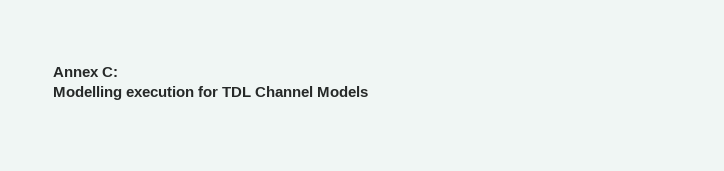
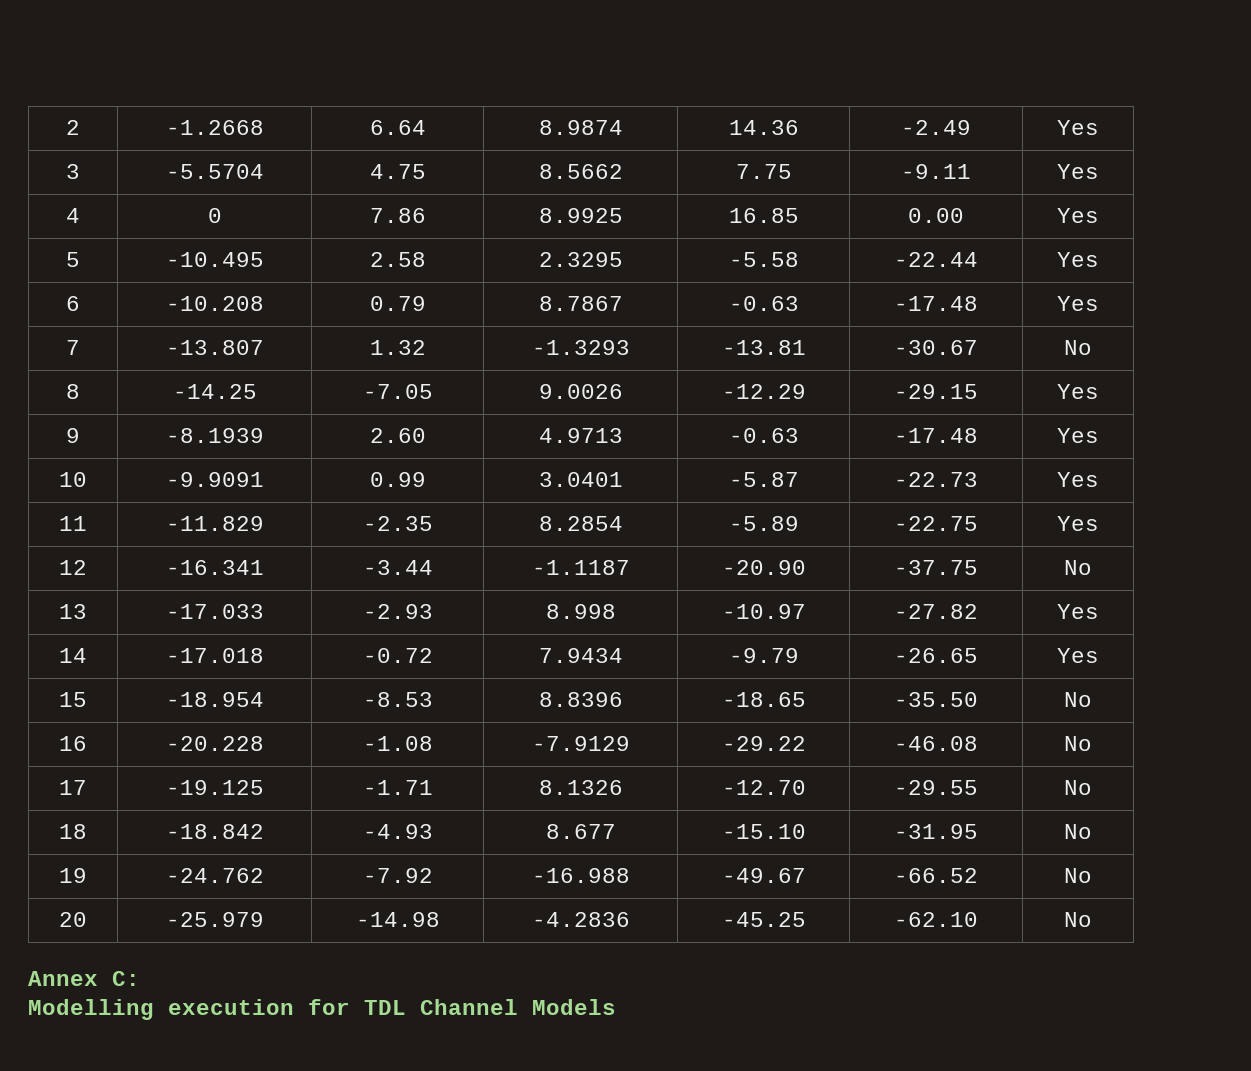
+ 2 | -1.2668 | 6.64 | 8.9874 | 14.36 | -2.49 | Yes
+ 3 | -5.5704 | 4.75 | 8.5662 | 7.75 | -9.11 | Yes
+ 4 | 0 | 7.86 | 8.9925 | 16.85 | 0.00 | Yes
+ 5 | -10.495 | 2.58 | 2.3295 | -5.58 | -22.44 | Yes
+ 6 | -10.208 | 0.79 | 8.7867 | -0.63 | -17.48 | Yes
+ 7 | -13.807 | 1.32 | -1.3293 | -13.81 | -30.67 | No
+ 8 | -14.25 | -7.05 | 9.0026 | -12.29 | -29.15 | Yes
+ 9 | -8.1939 | 2.60 | 4.9713 | -0.63 | -17.48 | Yes
+ 10 | -9.9091 | 0.99 | 3.0401 | -5.87 | -22.73 | Yes
+ 11 | -11.829 | -2.35 | 8.2854 | -5.89 | -22.75 | Yes
+ 12 | -16.341 | -3.44 | -1.1187 | -20.90 | -37.75 | No
+ 13 | -17.033 | -2.93 | 8.998 | -10.97 | -27.82 | Yes
+ 14 | -17.018 | -0.72 | 7.9434 | -9.79 | -26.65 | Yes
+ 15 | -18.954 | -8.53 | 8.8396 | -18.65 | -35.50 | No
+ 16 | -20.228 | -1.08 | -7.9129 | -29.22 | -46.08 | No
+ 17 | -19.125 | -1.71 | 8.1326 | -12.70 | -29.55 | No
+ 18 | -18.842 | -4.93 | 8.677 | -15.10 | -31.95 | No
+ 19 | -24.762 | -7.92 | -16.988 | -49.67 | -66.52 | No
+ 20 | -25.979 | -14.98 | -4.2836 | -45.25 | -62.10 | No

